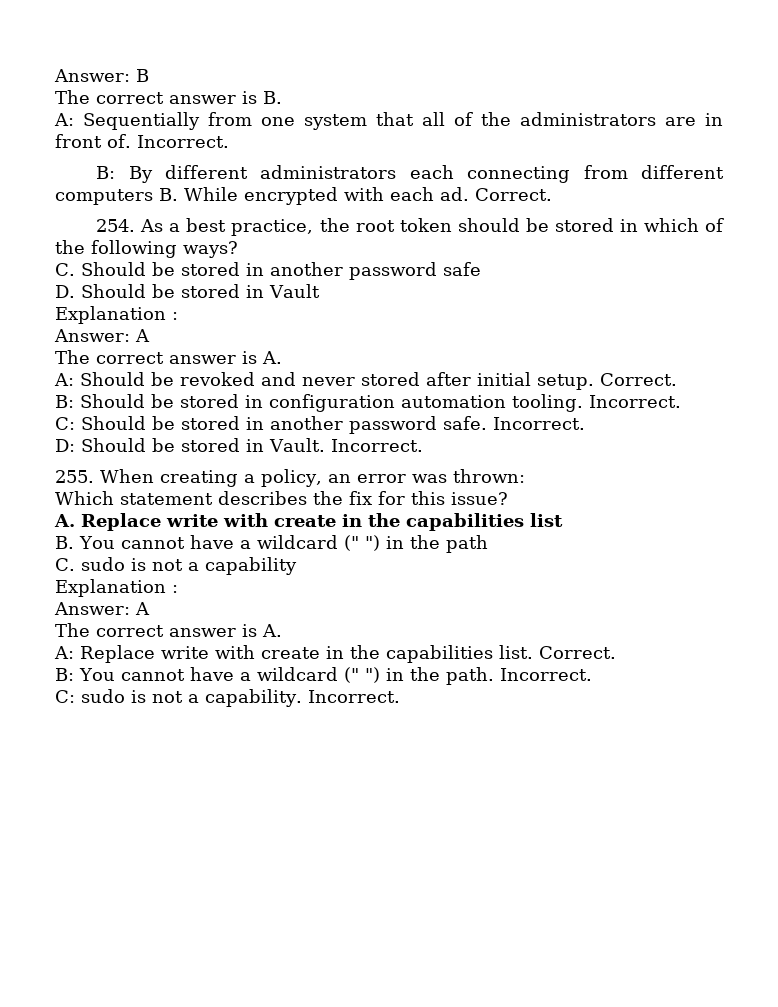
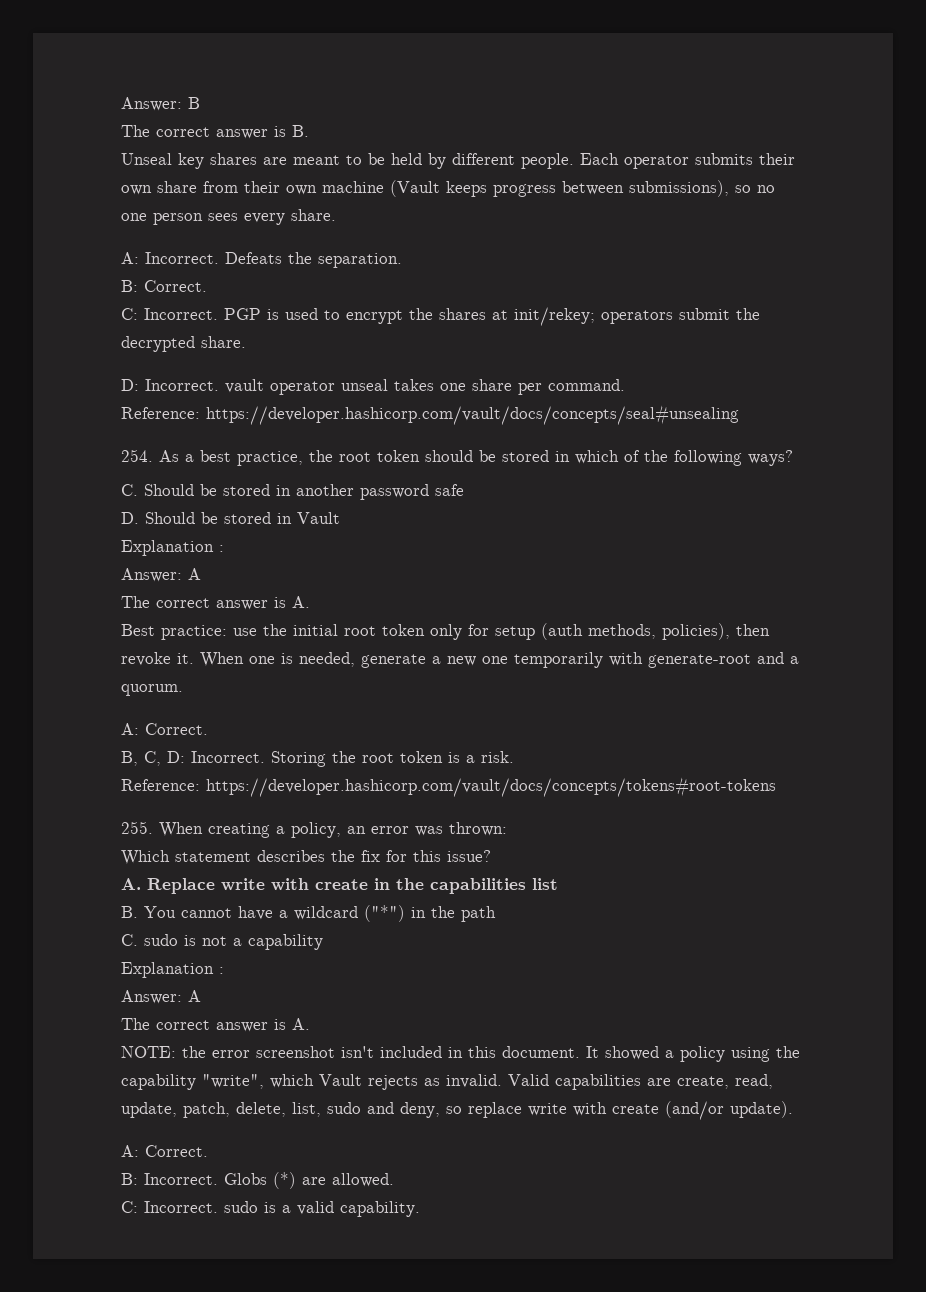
- A: Sequentially from one system that all of the administrators are in front of. Incorrect.
- B: By different administrators each connecting from different computers B. While encrypted with each ad. Correct.
+ Unseal key shares are meant to be held by different people. Each operator submits their own share from their own machine (Vault keeps progress between submissions), so no one person sees every share.
+ A: Incorrect. Defeats the separation.
+ B: Correct.
+ C: Incorrect. PGP is used to encrypt the shares at init/rekey; operators submit the decrypted share.
+ D: Incorrect. vault operator unseal takes one share per command.
+ Reference: https://developer.hashicorp.com/vault/docs/concepts/seal#unsealing
- A: Should be revoked and never stored after initial setup. Correct.
- B: Should be stored in configuration automation tooling. Incorrect.
- C: Should be stored in another password safe. Incorrect.
- D: Should be stored in Vault. Incorrect.
+ Best practice: use the initial root token only for setup (auth methods, policies), then revoke it. When one is needed, generate a new one temporarily with generate-root and a quorum.
+ A: Correct.
+ B, C, D: Incorrect. Storing the root token is a risk.
+ Reference: https://developer.hashicorp.com/vault/docs/concepts/tokens#root-tokens
- B. You cannot have a wildcard (" ") in the path
+ B. You cannot have a wildcard ("*") in the path
- A: Replace write with create in the capabilities list. Correct.
- B: You cannot have a wildcard (" ") in the path. Incorrect.
- C: sudo is not a capability. Incorrect.
+ NOTE: the error screenshot isn't included in this document. It showed a policy using the capability "write", which Vault rejects as invalid. Valid capabilities are create, read, update, patch, delete, list, sudo and deny, so replace write with create (and/or update).
+ A: Correct.
+ B: Incorrect. Globs (*) are allowed.
+ C: Incorrect. sudo is a valid capability.

